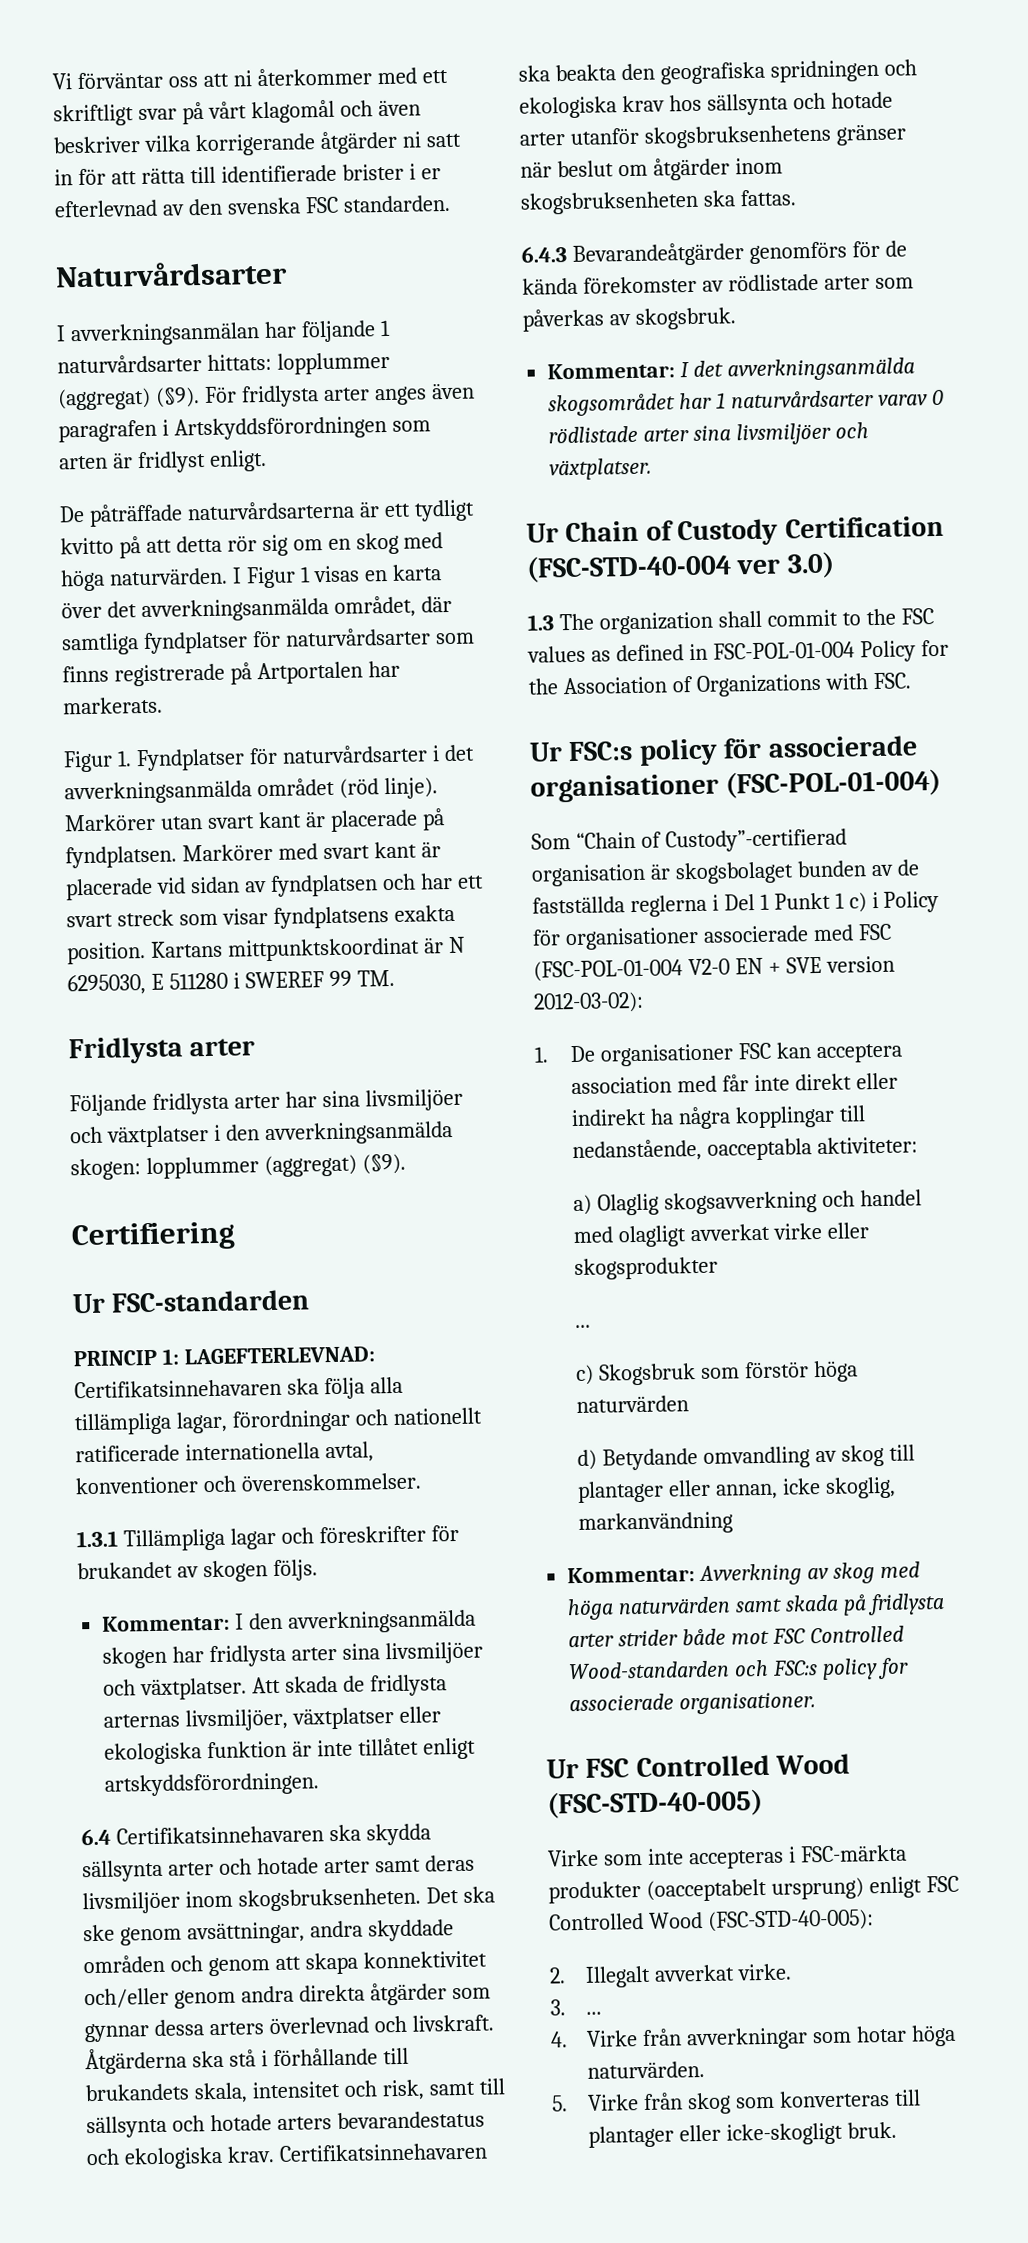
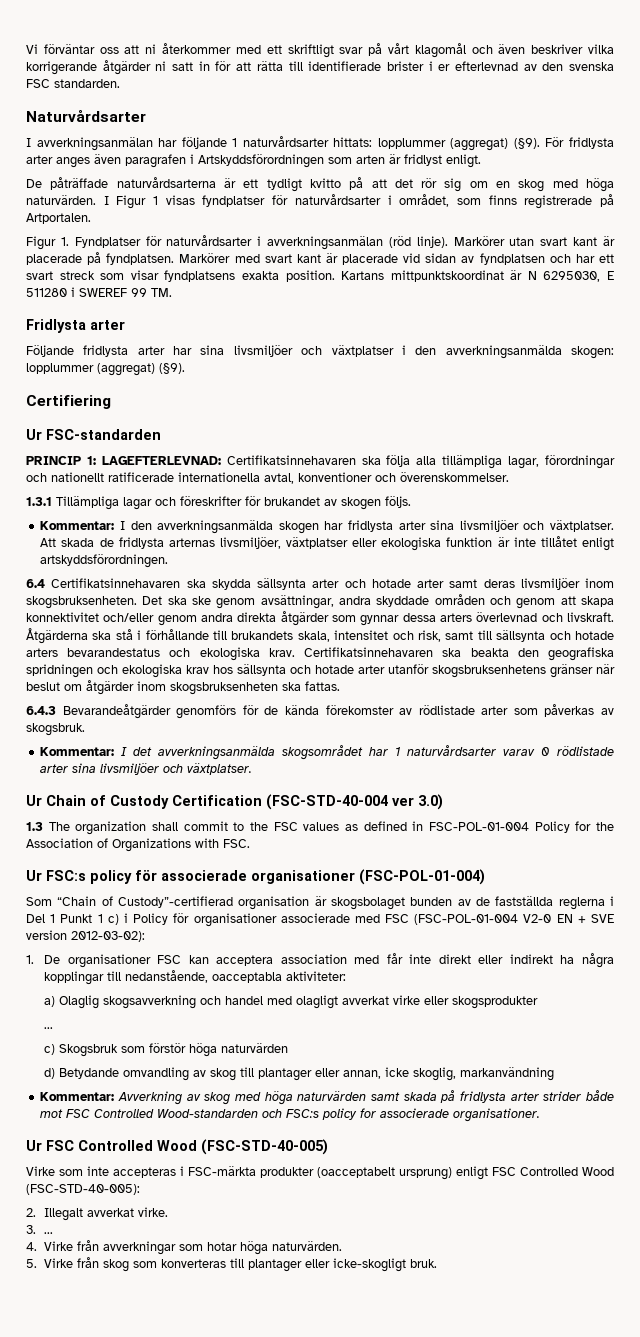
- De påträffade naturvårdsarterna är ett tydligt kvitto på att detta rör sig om en skog med höga naturvärden.
+ De påträffade naturvårdsarterna är ett tydligt kvitto på att det rör sig om en skog med höga naturvärden.
- I Figur 1 visas en karta över det avverkningsanmälda området, där samtliga fyndplatser för naturvårdsarter som finns registrerade på Artportalen har markerats.
+ I Figur 1 visas fyndplatser för naturvårdsarter i området, som finns registrerade på Artportalen.
- Figur 1. Fyndplatser för naturvårdsarter i det avverkningsanmälda området (röd linje).
+ Figur 1. Fyndplatser för naturvårdsarter i avverkningsanmälan (röd linje).

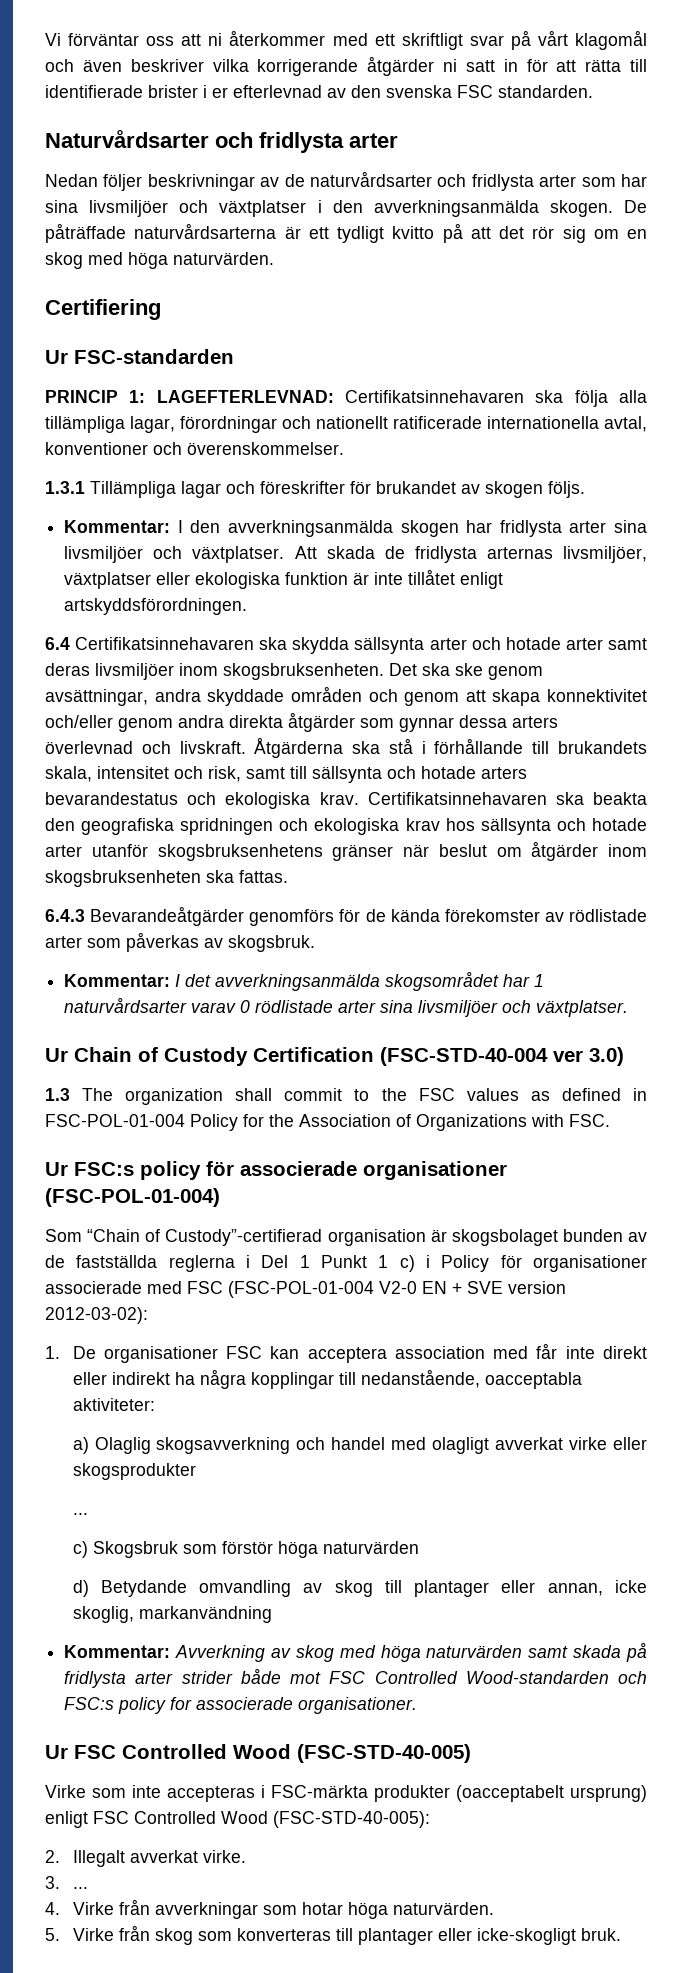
- Naturvårdsarter
- I avverkningsanmälan har följande 1 naturvårdsarter hittats: lopplummer (aggregat) (§9). För fridlysta arter anges även paragrafen i Artskyddsförordningen som arten är fridlyst enligt.
- De påträffade naturvårdsarterna är ett tydligt kvitto på att det rör sig om en skog med höga naturvärden. I Figur 1 visas fyndplatser för naturvårdsarter i området, som finns registrerade på Artportalen.
- Figur 1. Fyndplatser för naturvårdsarter i avverkningsanmälan (röd linje). Markörer utan svart kant är placerade på fyndplatsen. Markörer med svart kant är placerade vid sidan av fyndplatsen och har ett svart streck som visar fyndplatsens exakta position. Kartans mittpunktskoordinat är N 6295030, E 511280 i SWEREF 99 TM.
- Fridlysta arter
- Följande fridlysta arter har sina livsmiljöer och växtplatser i den avverkningsanmälda skogen: lopplummer (aggregat) (§9).
+ Naturvårdsarter och fridlysta arter
+ Nedan följer beskrivningar av de naturvårdsarter och fridlysta arter som har sina livsmiljöer och växtplatser i den avverkningsanmälda skogen. De påträffade naturvårdsarterna är ett tydligt kvitto på att det rör sig om en skog med höga naturvärden.

